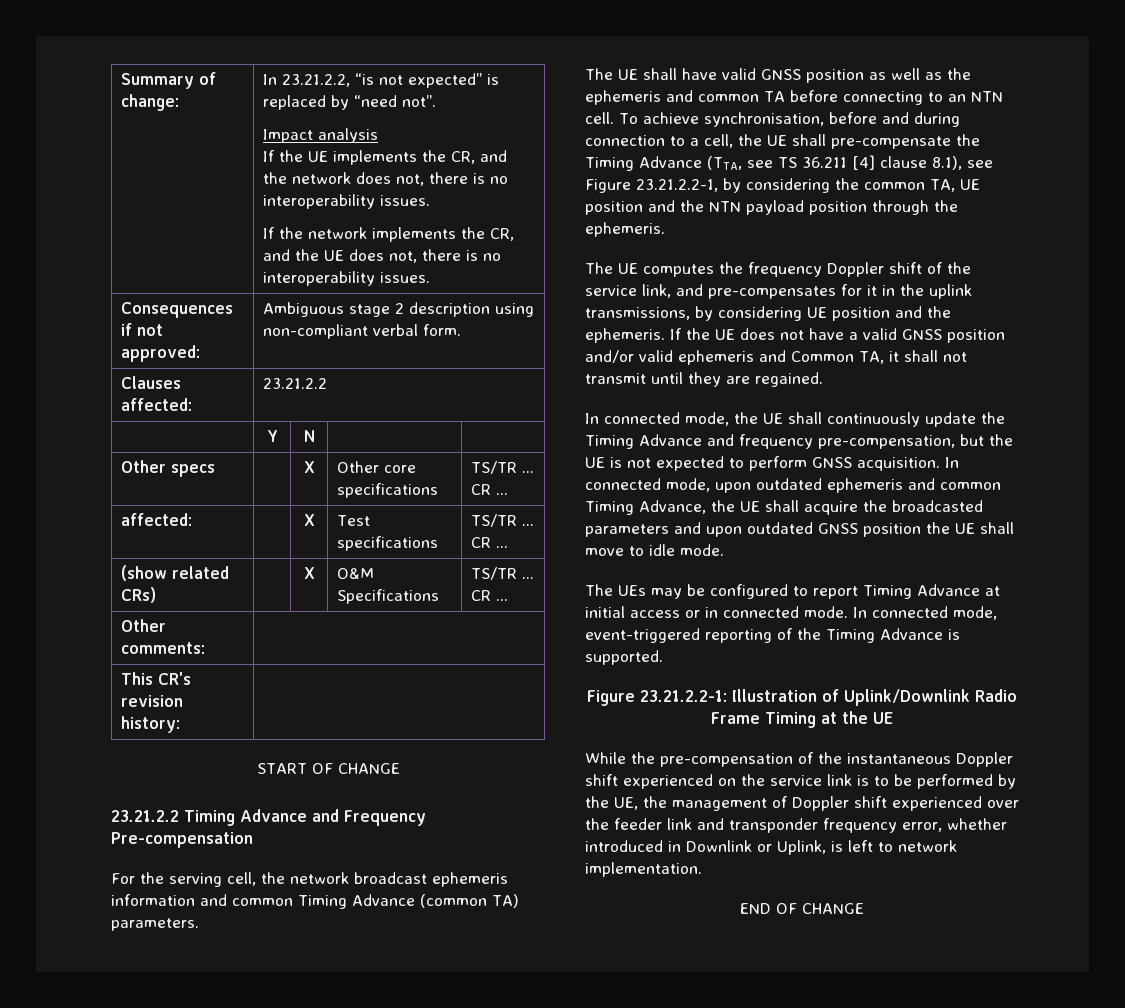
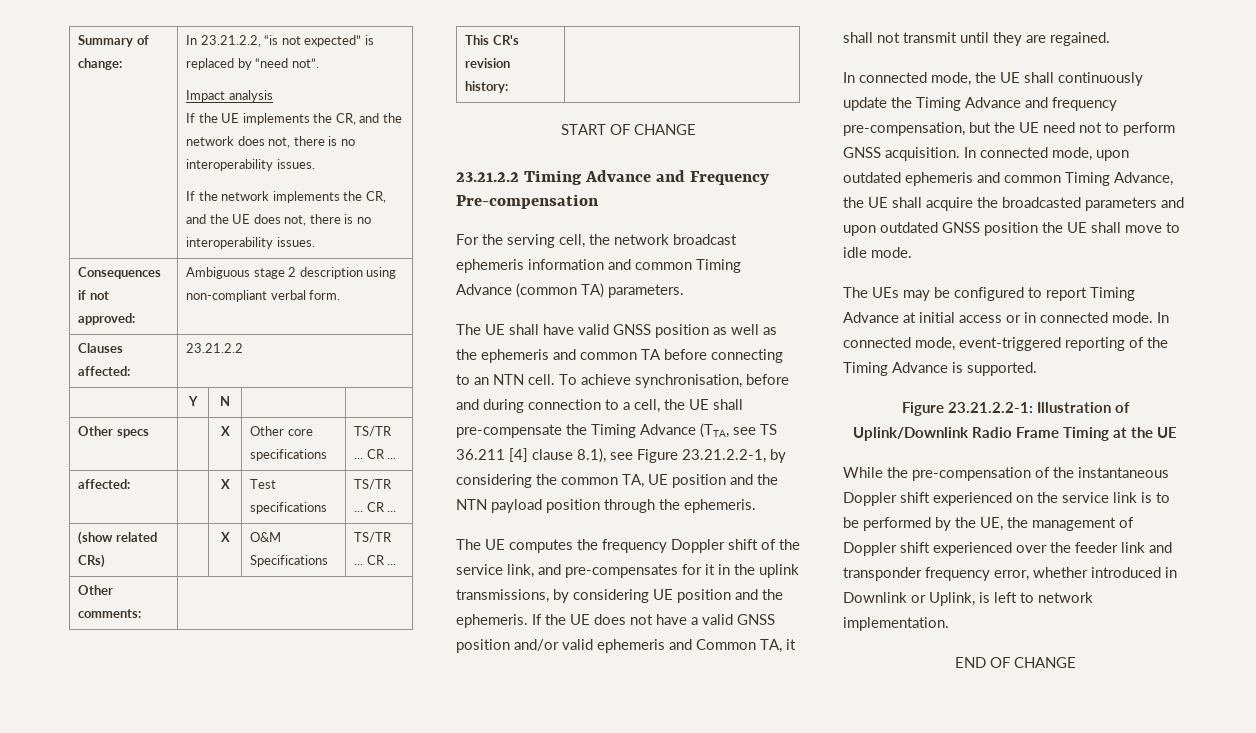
- In connected mode, the UE shall continuously update the Timing Advance and frequency pre-compensation, but the UE is not expected to perform GNSS acquisition.
+ In connected mode, the UE shall continuously update the Timing Advance and frequency pre-compensation, but the UE need not to perform GNSS acquisition.

